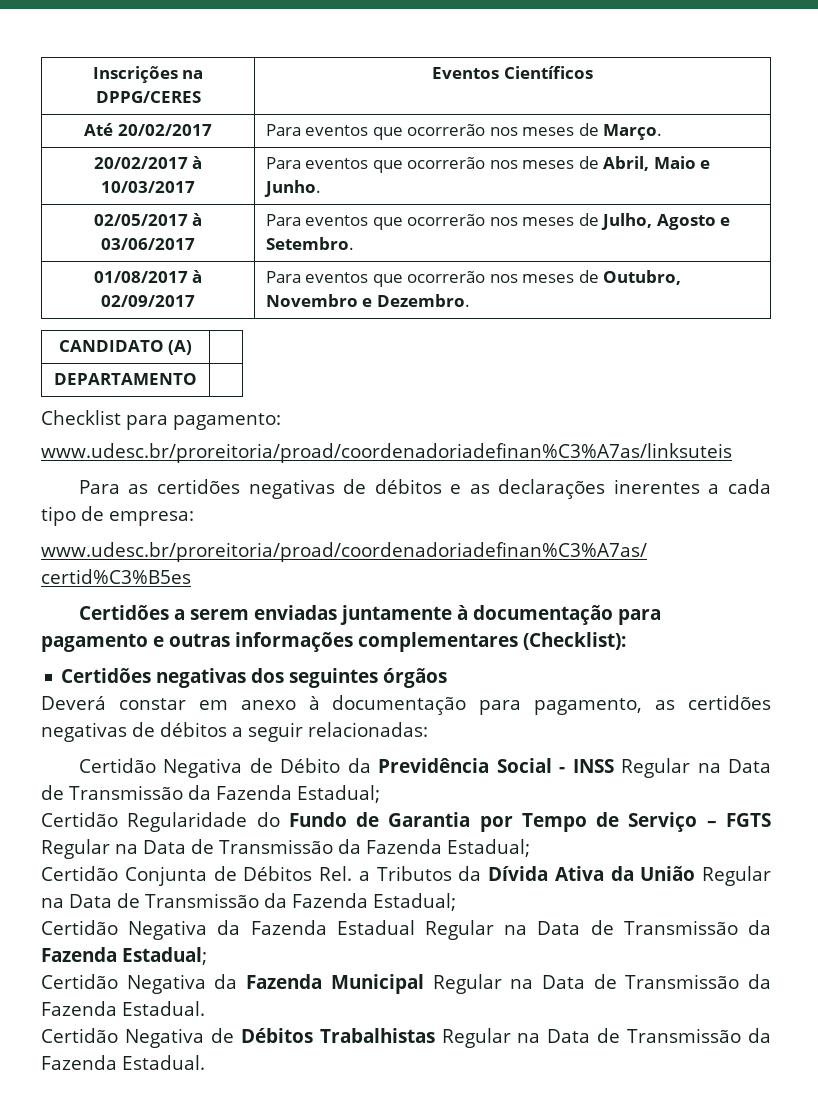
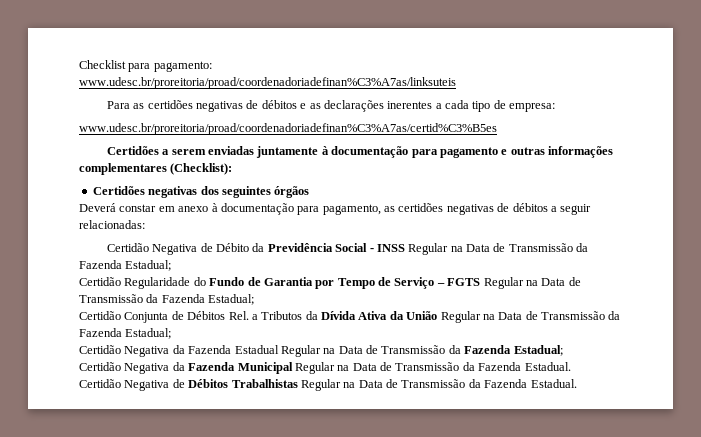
- Inscrições na DPPG/CERES | Eventos Científicos
- Até 20/02/2017 | Para eventos que ocorrerão nos meses de Março.
- 20/02/2017 à 10/03/2017 | Para eventos que ocorrerão nos meses de Abril, Maio e Junho.
- 02/05/2017 à 03/06/2017 | Para eventos que ocorrerão nos meses de Julho, Agosto e Setembro.
- 01/08/2017 à 02/09/2017 | Para eventos que ocorrerão nos meses de Outubro, Novembro e Dezembro.
- CANDIDATO (A) |
- DEPARTAMENTO |

